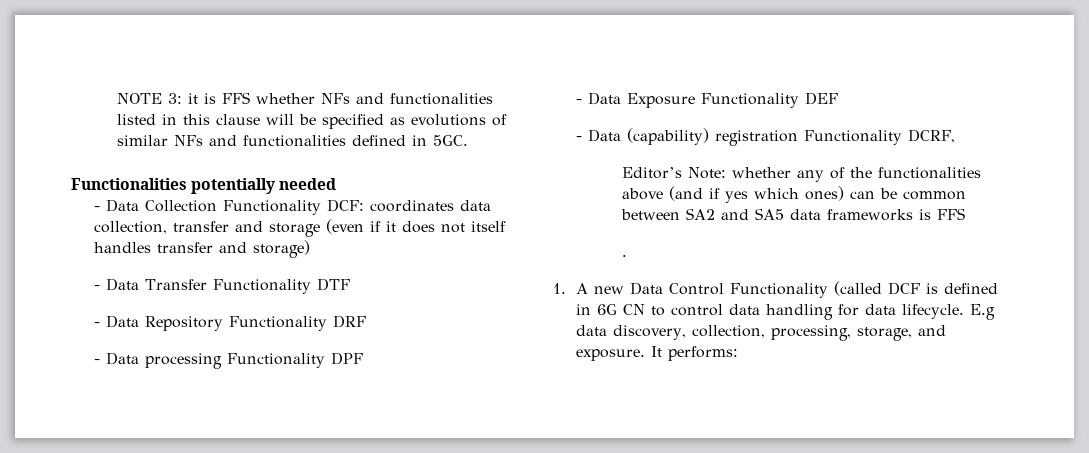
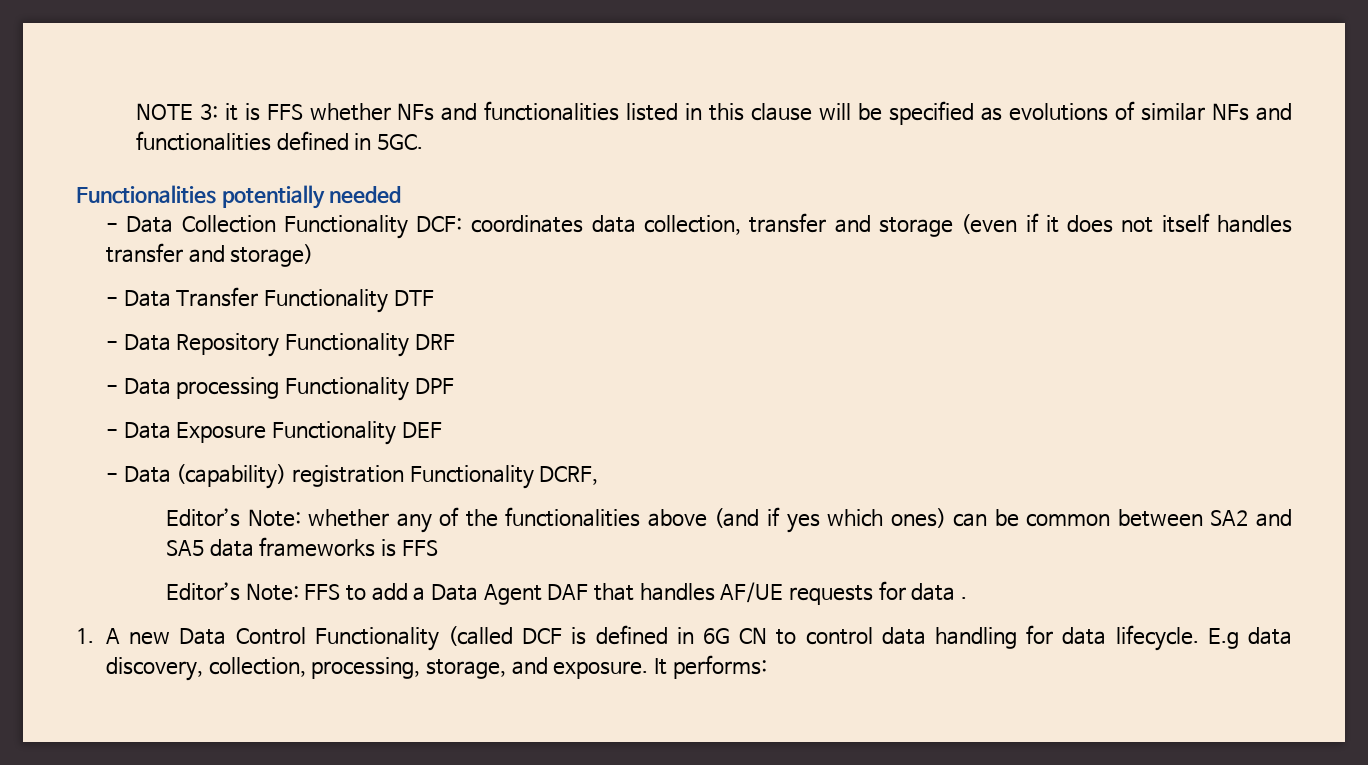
- .
+ Editor’s Note: FFS to add a Data Agent DAF that handles AF/UE requests for data .

